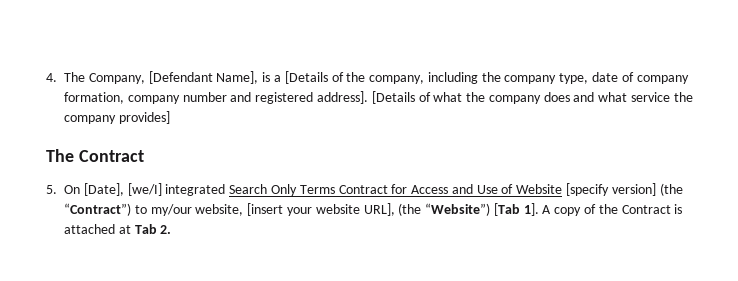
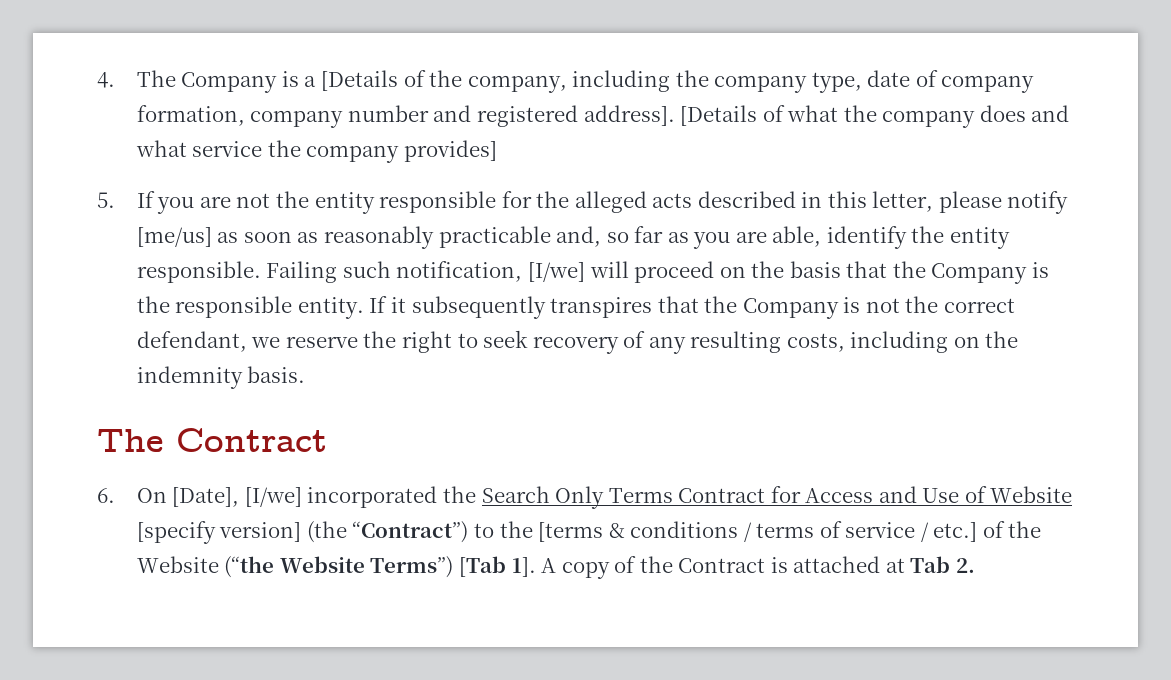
- 4. The Company, [Defendant Name], is a [Details of the company, including the company type, date of company formation, company number and registered address].
+ 4. The Company is a [Details of the company, including the company type, date of company formation, company number and registered address].
+ 5. If you are not the entity responsible for the alleged acts described in this letter, please notify [me/us] as soon as reasonably practicable and, so far as you are able, identify the entity responsible. Failing such notification, [I/we] will proceed on the basis that the Company is the responsible entity. If it subsequently transpires that the Company is not the correct defendant, we reserve the right to seek recovery of any resulting costs, including on the indemnity basis.
- 5. On [Date], [we/I] integrated Search Only Terms Contract for Access and Use of Website [specify version] (the “Contract”) to my/our website, [insert your website URL], (the “Website”) [Tab 1].
+ 6. On [Date], [I/we] incorporated the Search Only Terms Contract for Access and Use of Website [specify version] (the “Contract”) to the [terms & conditions / terms of service / etc.] of the Website (“the Website Terms”) [Tab 1].

